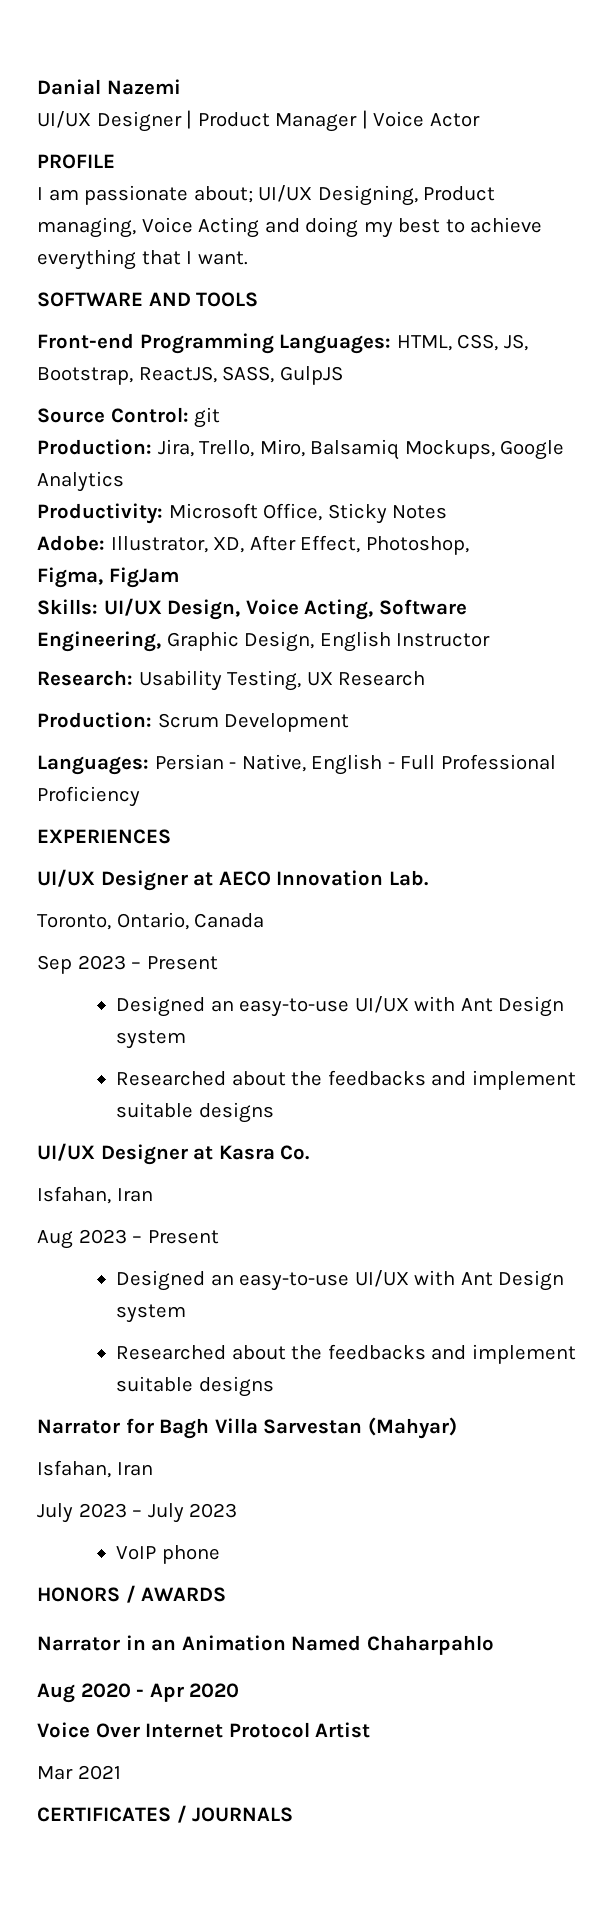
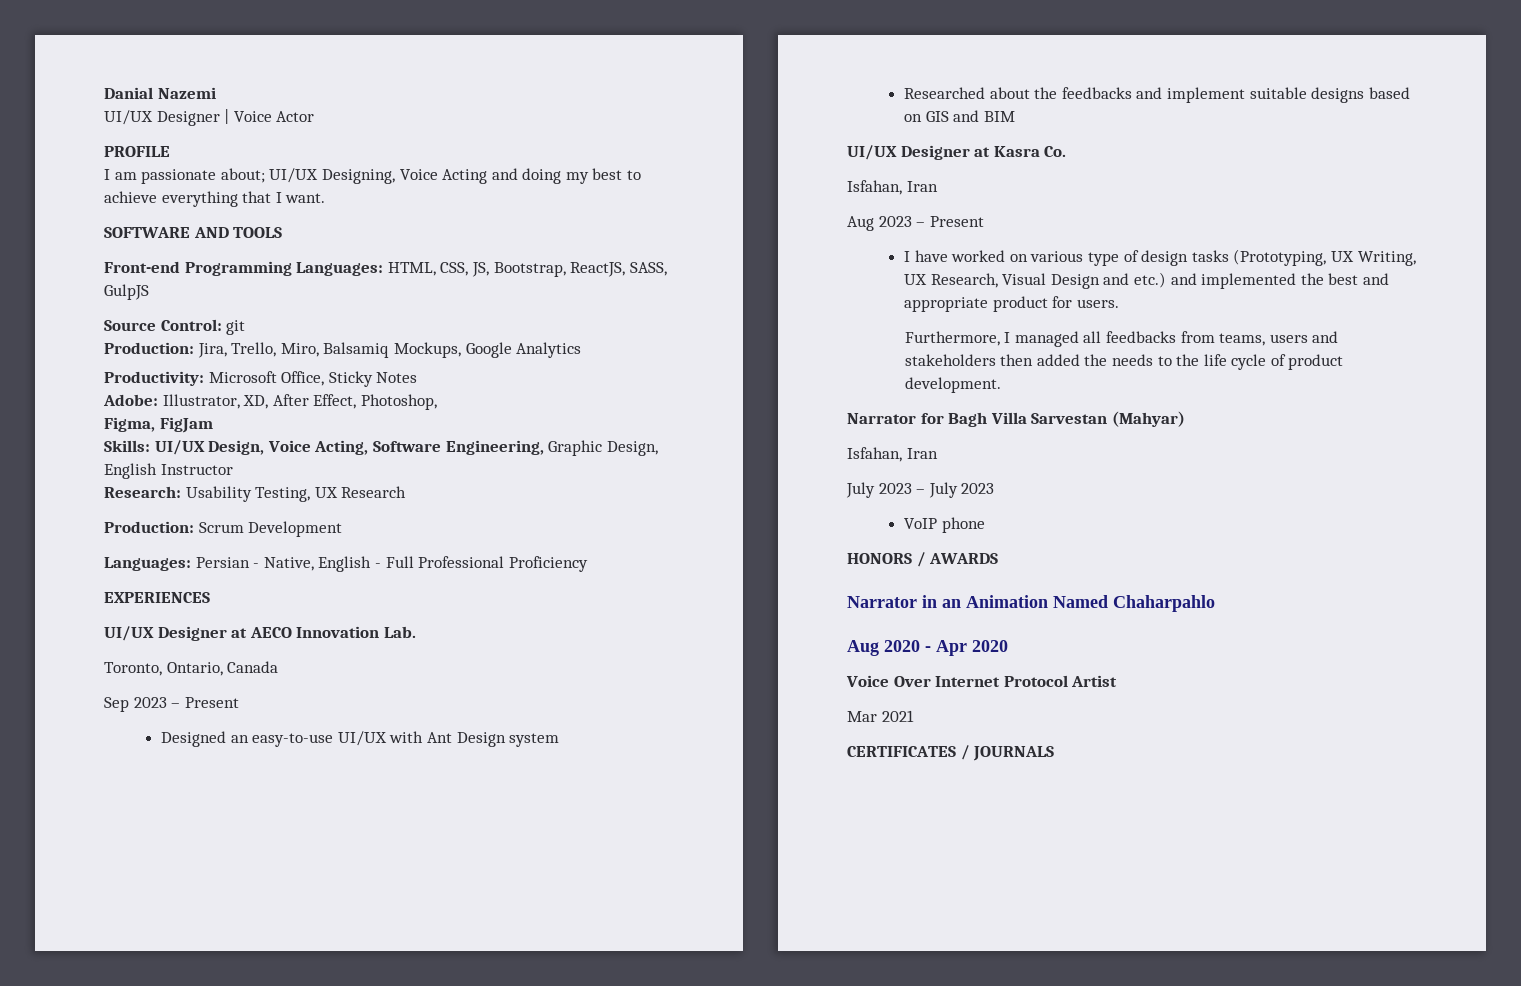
- UI/UX Designer | Product Manager | Voice Actor
+ UI/UX Designer | Voice Actor
- I am passionate about; UI/UX Designing, Product managing, Voice Acting and doing my best to achieve everything that I want.
+ I am passionate about; UI/UX Designing, Voice Acting and doing my best to achieve everything that I want.
  Sep 2023 – Present
  Designed an easy-to-use UI/UX with Ant Design system
- Researched about the feedbacks and implement suitable designs
+ Researched about the feedbacks and implement suitable designs based on GIS and BIM
  Aug 2023 – Present
- Designed an easy-to-use UI/UX with Ant Design system
- Researched about the feedbacks and implement suitable designs
+ I have worked on various type of design tasks (Prototyping, UX Writing, UX Research, Visual Design and etc.) and implemented the best and appropriate product for users.
+ Furthermore, I managed all feedbacks from teams, users and stakeholders then added the needs to the life cycle of product development.

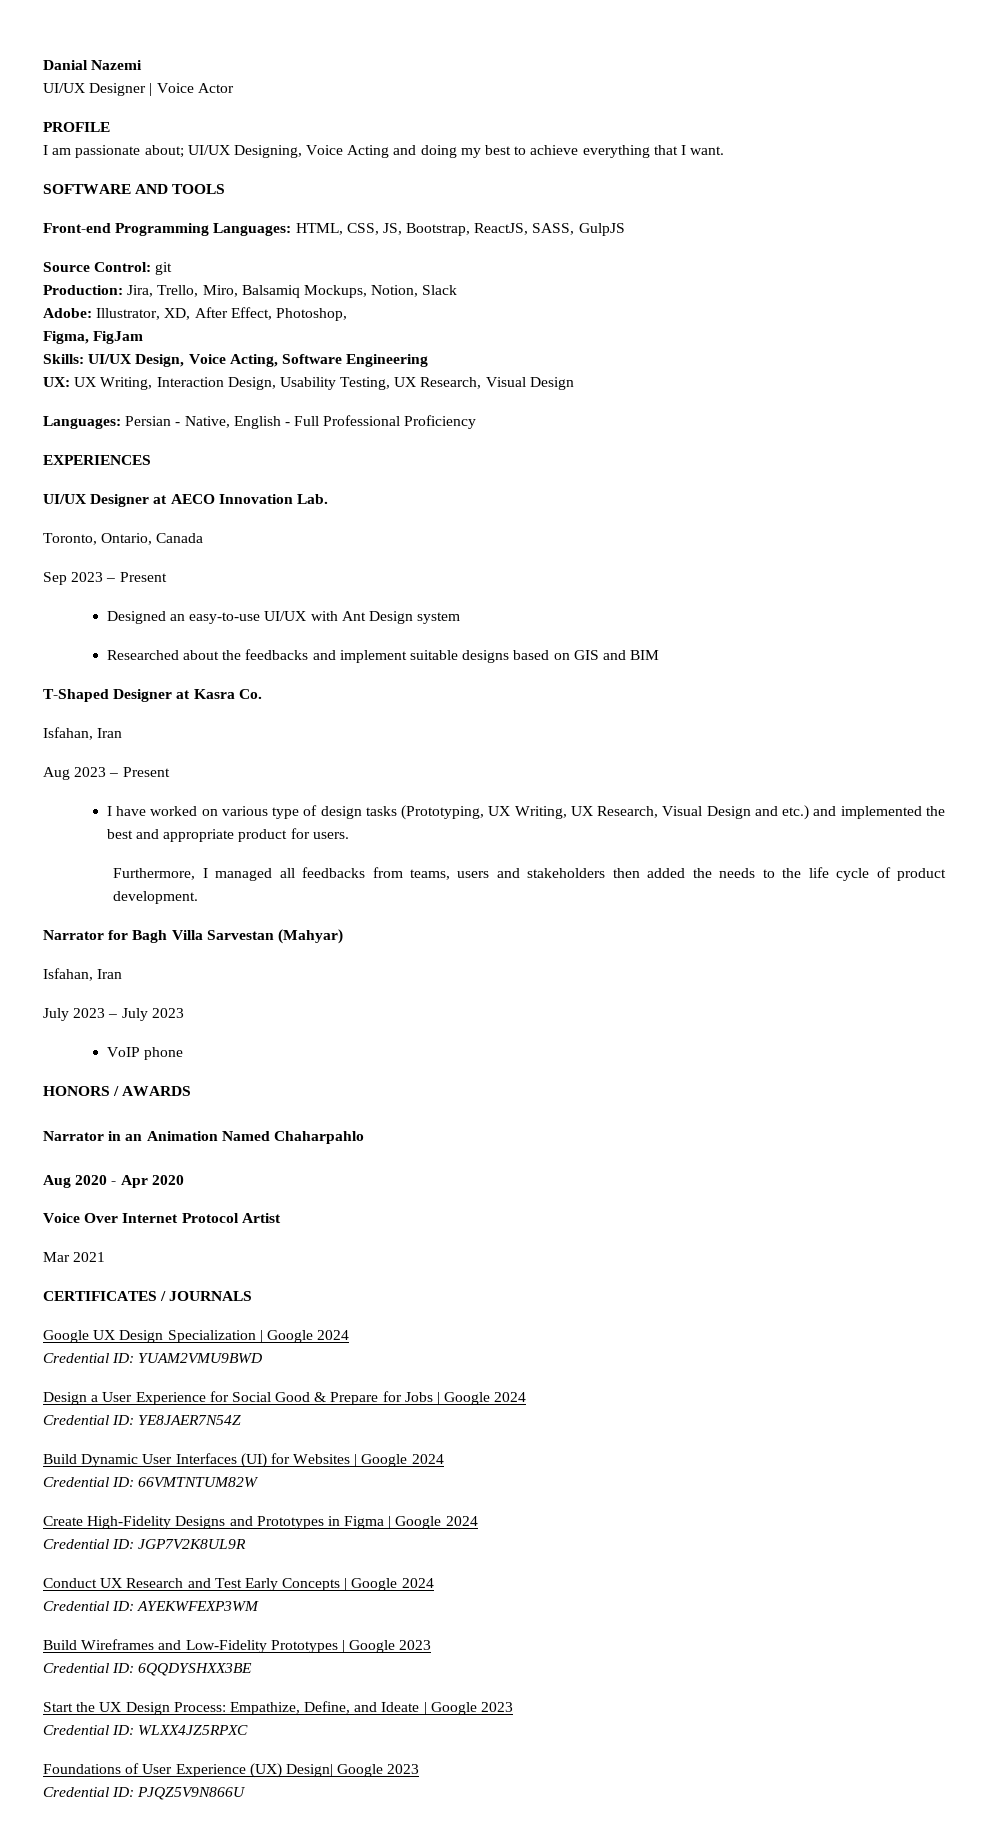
- Production: Jira, Trello, Miro, Balsamiq Mockups, Google Analytics
- Productivity: Microsoft Office, Sticky Notes
+ Production: Jira, Trello, Miro, Balsamiq Mockups, Notion, Slack
- Skills: UI/UX Design, Voice Acting, Software Engineering, Graphic Design, English Instructor
- Research: Usability Testing, UX Research
- Production: Scrum Development
+ Skills: UI/UX Design, Voice Acting, Software Engineering
+ UX: UX Writing, Interaction Design, Usability Testing, UX Research, Visual Design
- UI/UX Designer at Kasra Co.
+ T-Shaped Designer at Kasra Co.
+ Google UX Design Specialization | Google 2024
+ Credential ID: YUAM2VMU9BWD
+ Design a User Experience for Social Good & Prepare for Jobs | Google 2024
+ Credential ID: YE8JAER7N54Z
+ Build Dynamic User Interfaces (UI) for Websites | Google 2024
+ Credential ID: 66VMTNTUM82W
+ Create High-Fidelity Designs and Prototypes in Figma | Google 2024
+ Credential ID: JGP7V2K8UL9R
+ Conduct UX Research and Test Early Concepts | Google 2024
+ Credential ID: AYEKWFEXP3WM
+ Build Wireframes and Low-Fidelity Prototypes | Google 2023
+ Credential ID: 6QQDYSHXX3BE
+ Start the UX Design Process: Empathize, Define, and Ideate | Google 2023
+ Credential ID: WLXX4JZ5RPXC
+ Foundations of User Experience (UX) Design| Google 2023
+ Credential ID: PJQZ5V9N866U

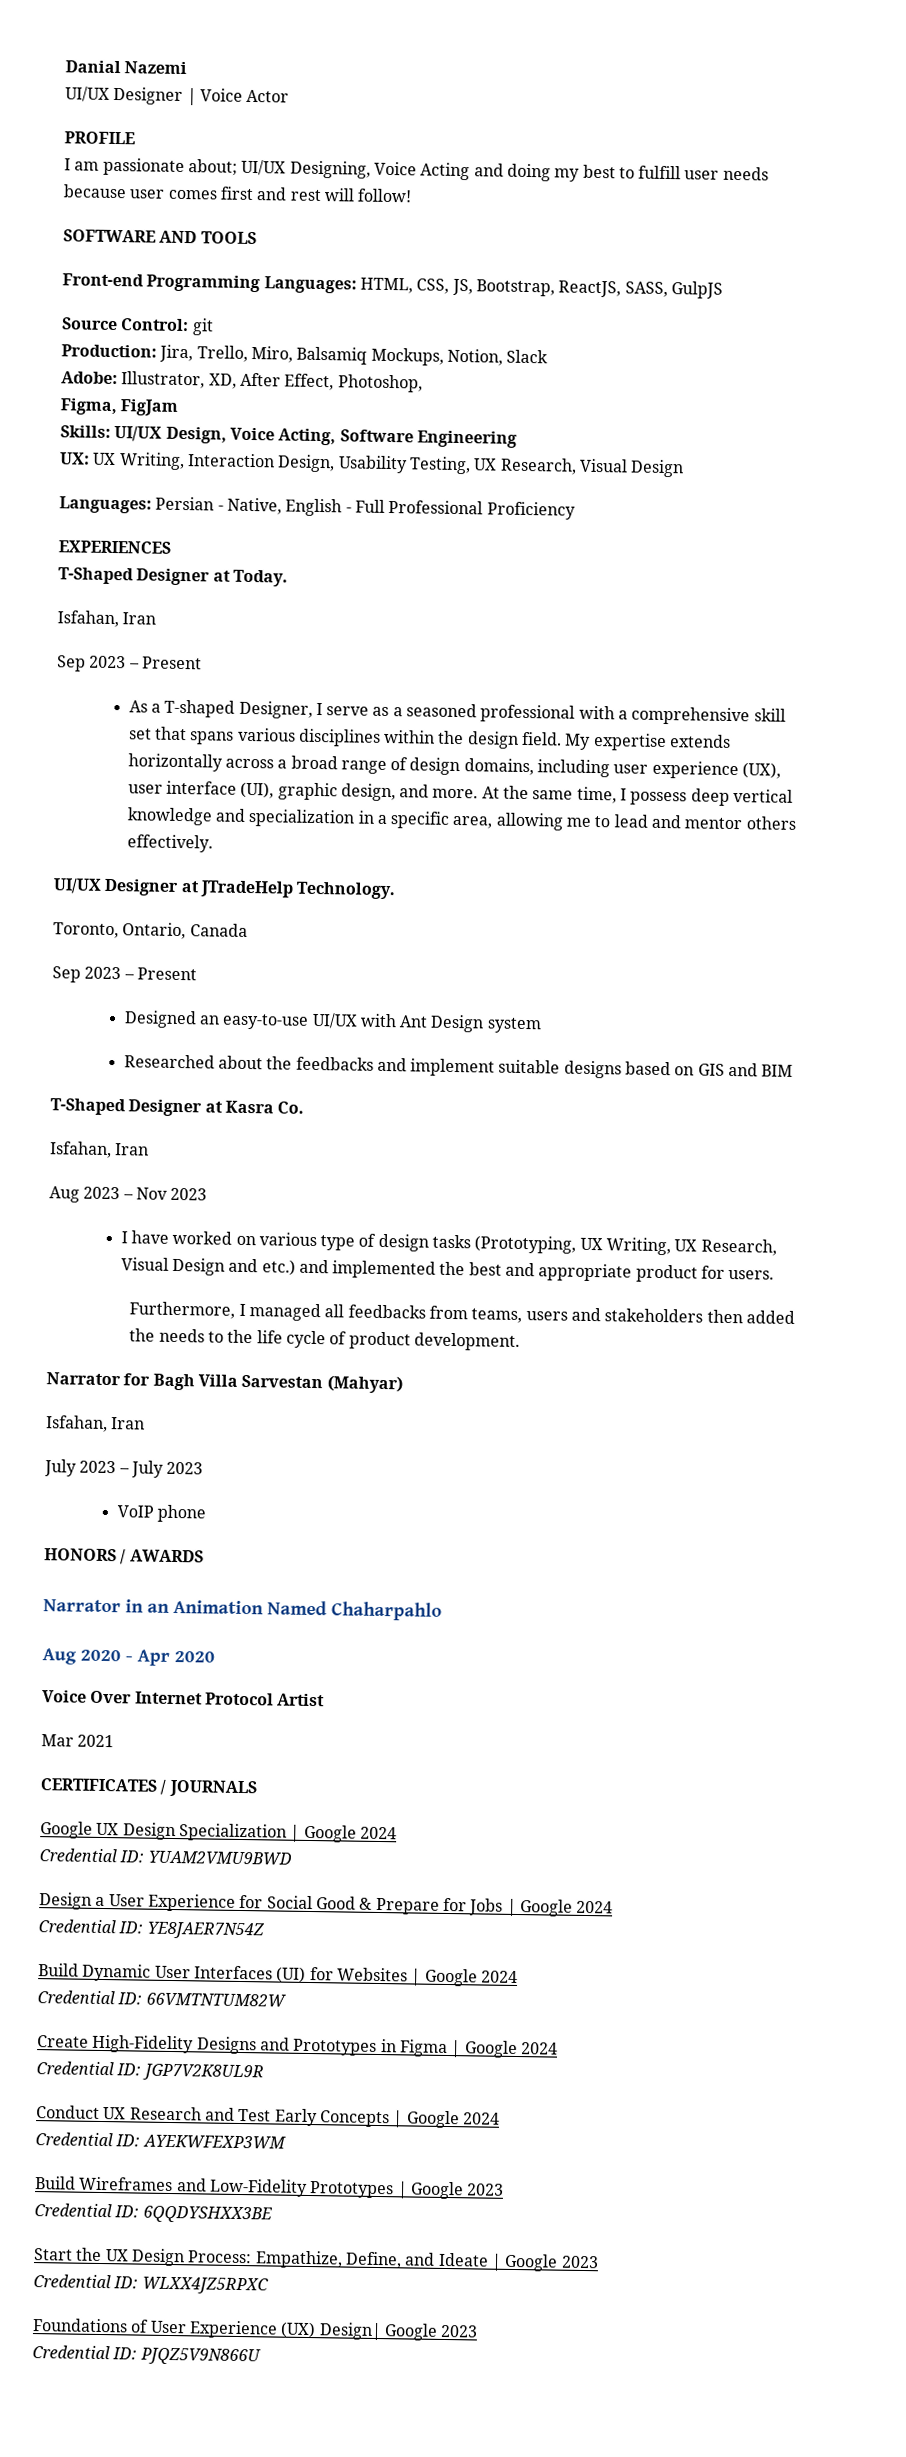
- I am passionate about; UI/UX Designing, Voice Acting and doing my best to achieve everything that I want.
+ I am passionate about; UI/UX Designing, Voice Acting and doing my best to fulfill user needs because user comes first and rest will follow!
+ T-Shaped Designer at Today.
+ Isfahan, Iran
+ Sep 2023 – Present
+ As a T-shaped Designer, I serve as a seasoned professional with a comprehensive skill set that spans various disciplines within the design field. My expertise extends horizontally across a broad range of design domains, including user experience (UX), user interface (UI), graphic design, and more. At the same time, I possess deep vertical knowledge and specialization in a specific area, allowing me to lead and mentor others effectively.
- UI/UX Designer at AECO Innovation Lab.
+ UI/UX Designer at JTradeHelp Technology.
- Aug 2023 – Present
+ Aug 2023 – Nov 2023

